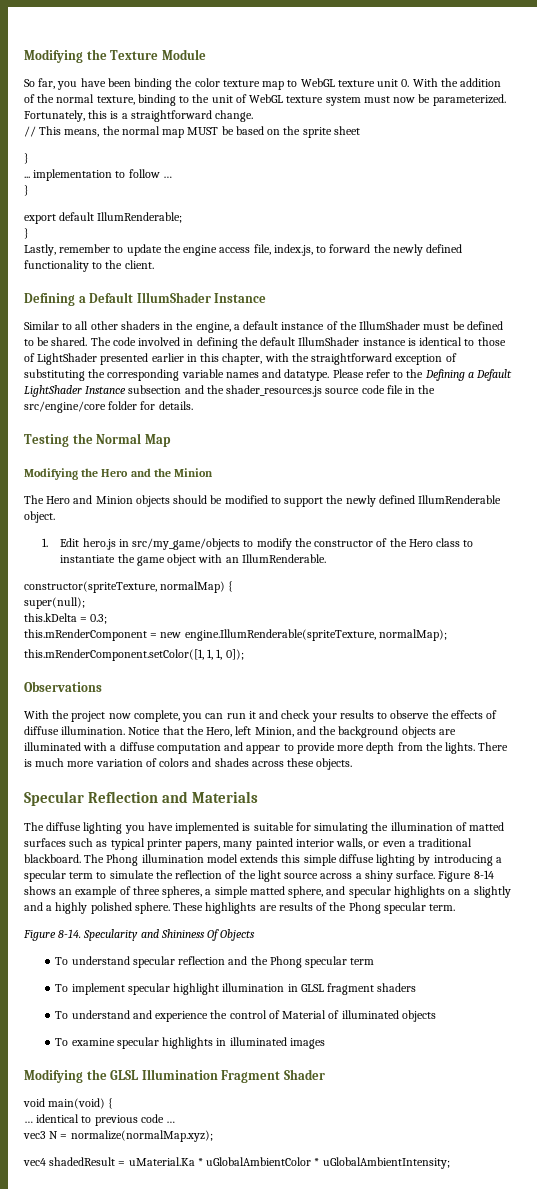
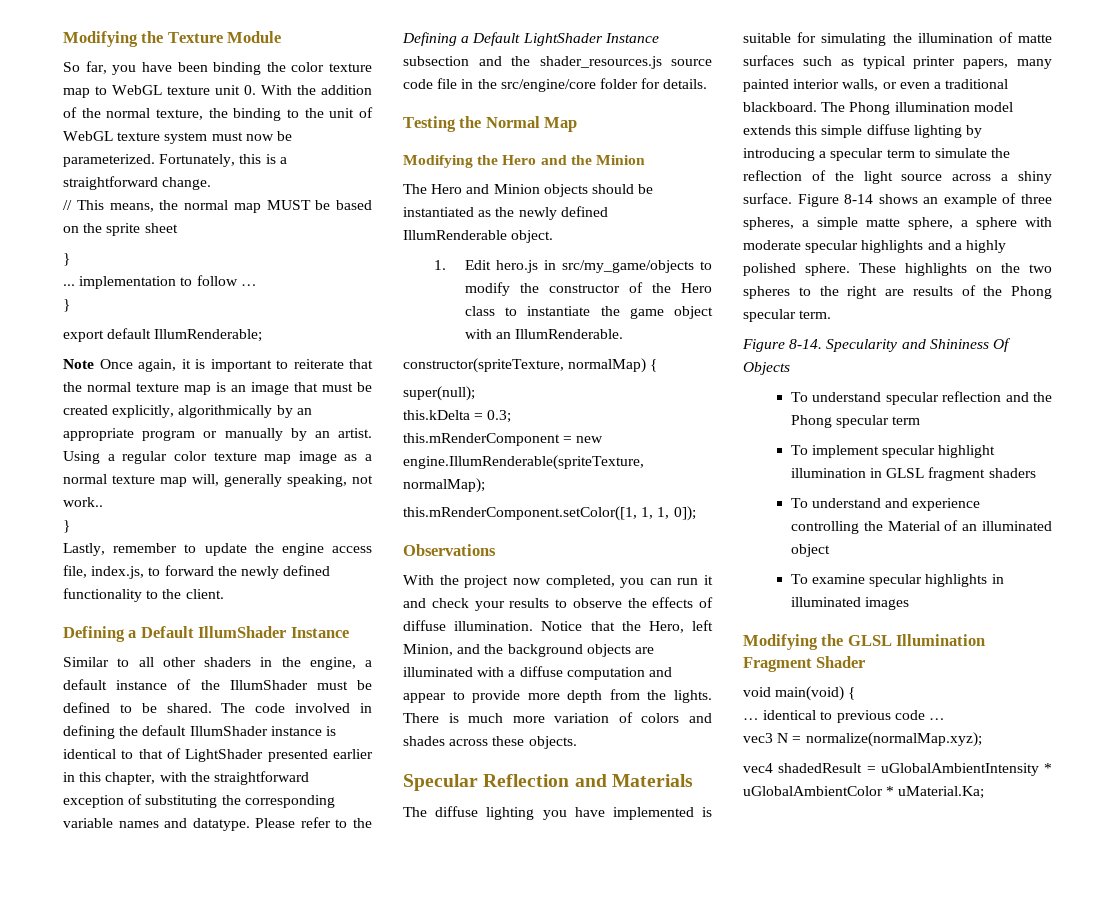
- So far, you have been binding the color texture map to WebGL texture unit 0. With the addition of the normal texture, binding to the unit of WebGL texture system must now be parameterized.
+ So far, you have been binding the color texture map to WebGL texture unit 0. With the addition of the normal texture, the binding to the unit of WebGL texture system must now be parameterized.
+ Note Once again, it is important to reiterate that the normal texture map is an image that must be created explicitly, algorithmically by an appropriate program or manually by an artist. Using a regular color texture map image as a normal texture map will, generally speaking, not work..
- The code involved in defining the default IllumShader instance is identical to those of LightShader presented earlier in this chapter, with the straightforward exception of substituting the corresponding variable names and datatype.
+ The code involved in defining the default IllumShader instance is identical to that of LightShader presented earlier in this chapter, with the straightforward exception of substituting the corresponding variable names and datatype.
- The Hero and Minion objects should be modified to support the newly defined IllumRenderable object.
+ The Hero and Minion objects should be instantiated as the newly defined IllumRenderable object.
- With the project now complete, you can run it and check your results to observe the effects of diffuse illumination.
+ With the project now completed, you can run it and check your results to observe the effects of diffuse illumination.
- The diffuse lighting you have implemented is suitable for simulating the illumination of matted surfaces such as typical printer papers, many painted interior walls, or even a traditional blackboard.
+ The diffuse lighting you have implemented is suitable for simulating the illumination of matte surfaces such as typical printer papers, many painted interior walls, or even a traditional blackboard.
- Figure 8-14 shows an example of three spheres, a simple matted sphere, and specular highlights on a slightly and a highly polished sphere.
+ Figure 8-14 shows an example of three spheres, a simple matte sphere, a sphere with moderate specular highlights and a highly polished sphere.
- These highlights are results of the Phong specular term.
+ These highlights on the two spheres to the right are results of the Phong specular term.
- To understand and experience the control of Material of illuminated objects
+ To understand and experience controlling the Material of an illuminated object
- vec4 shadedResult = uMaterial.Ka * uGlobalAmbientColor * uGlobalAmbientIntensity;
+ vec4 shadedResult = uGlobalAmbientIntensity * uGlobalAmbientColor * uMaterial.Ka;

